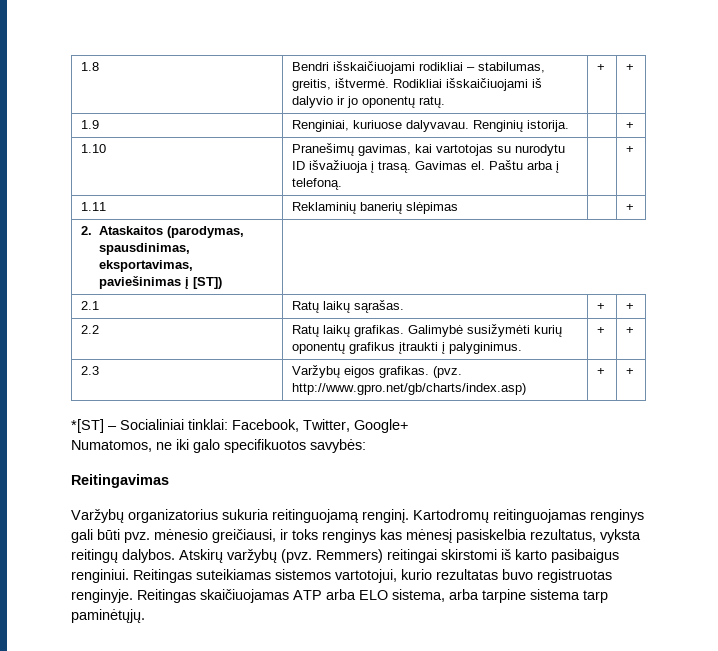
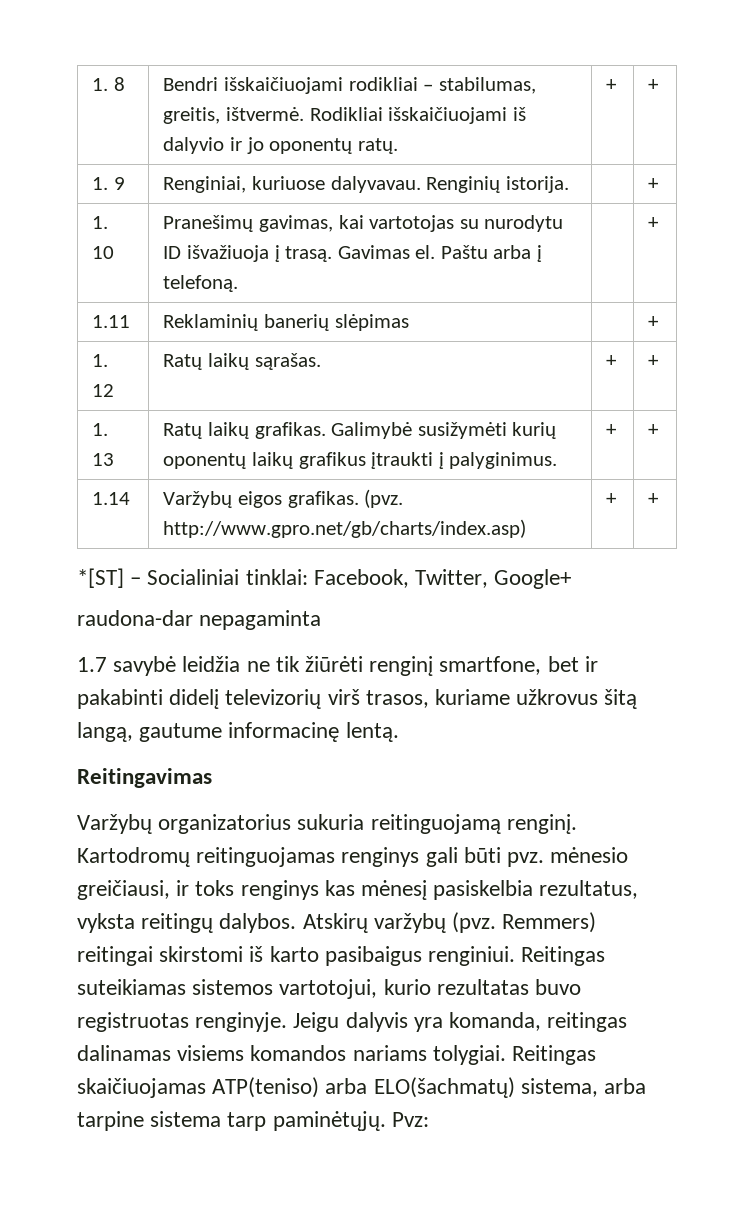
- 1.8 | Bendri išskaičiuojami rodikliai – stabilumas, greitis, ištvermė. Rodikliai išskaičiuojami iš dalyvio ir jo oponentų ratų. | + | +
+ 1. 8 | Bendri išskaičiuojami rodikliai – stabilumas, greitis, ištvermė. Rodikliai išskaičiuojami iš dalyvio ir jo oponentų ratų. | + | +
- 1.9 | Renginiai, kuriuose dalyvavau. Renginių istorija. | | +
+ 1. 9 | Renginiai, kuriuose dalyvavau. Renginių istorija. | | +
- 1.10 | Pranešimų gavimas, kai vartotojas su nurodytu ID išvažiuoja į trasą. Gavimas el. Paštu arba į telefoną. | | +
+ 1. 10 | Pranešimų gavimas, kai vartotojas su nurodytu ID išvažiuoja į trasą. Gavimas el. Paštu arba į telefoną. | | +
- 2. Ataskaitos (parodymas, spausdinimas, eksportavimas, paviešinimas į [ST])
- 2.1 | Ratų laikų sąrašas. | + | +
+ 1. 12 | Ratų laikų sąrašas. | + | +
- 2.2 | Ratų laikų grafikas. Galimybė susižymėti kurių oponentų grafikus įtraukti į palyginimus. | + | +
+ 1. 13 | Ratų laikų grafikas. Galimybė susižymėti kurių oponentų laikų grafikus įtraukti į palyginimus. | + | +
- 2.3 | Varžybų eigos grafikas. (pvz. http://www.gpro.net/gb/charts/index.asp) | + | +
+ 1.14 | Varžybų eigos grafikas. (pvz. http://www.gpro.net/gb/charts/index.asp) | + | +
- Numatomos, ne iki galo specifikuotos savybės:
+ raudona-dar nepagaminta
+ 1.7 savybė leidžia ne tik žiūrėti renginį smartfone, bet ir pakabinti didelį televizorių virš trasos, kuriame užkrovus šitą langą, gautume informacinę lentą.
- Reitingas skaičiuojamas ATP arba ELO sistema, arba tarpine sistema tarp paminėtųjų.
+ Jeigu dalyvis yra komanda, reitingas dalinamas visiems komandos nariams tolygiai. Reitingas skaičiuojamas ATP(teniso) arba ELO(šachmatų) sistema, arba tarpine sistema tarp paminėtųjų.
+ Pvz:

